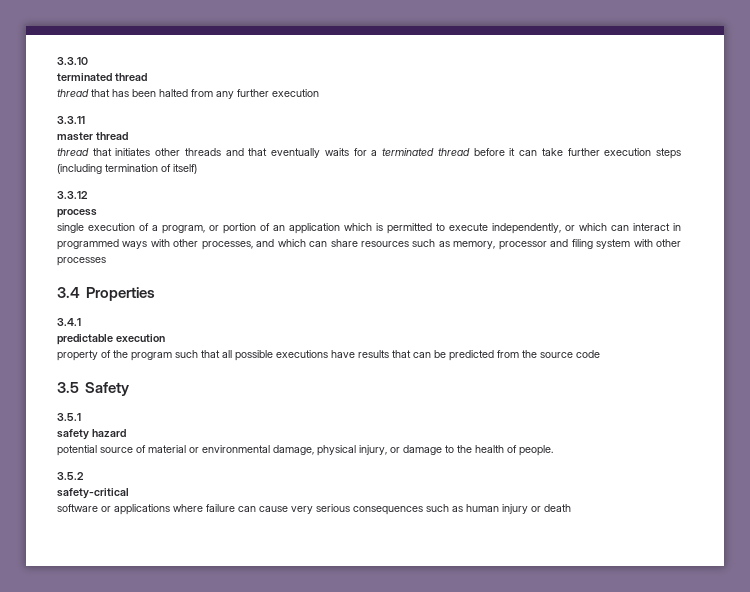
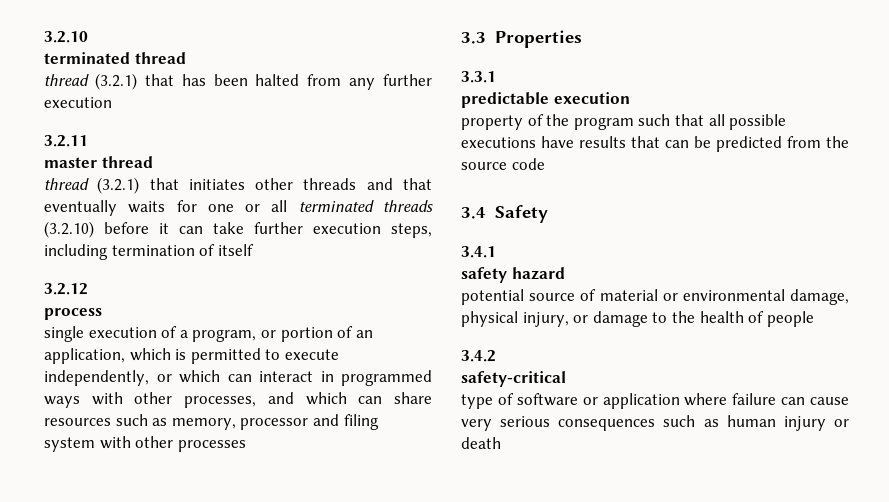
- 3.3.10
+ 3.2.10
- thread that has been halted from any further execution
+ thread (3.2.1) that has been halted from any further execution
- 3.3.11
+ 3.2.11
- thread that initiates other threads and that eventually waits for a terminated thread before it can take further execution steps (including termination of itself)
- 3.3.12
+ thread (3.2.1) that initiates other threads and that eventually waits for one or all terminated threads (3.2.10) before it can take further execution steps, including termination of itself
+ 3.2.12
- single execution of a program, or portion of an application which is permitted to execute independently, or which can interact in programmed ways with other processes, and which can share resources such as memory, processor and filing system with other processes
+ single execution of a program, or portion of an application, which is permitted to execute independently, or which can interact in programmed ways with other processes, and which can share resources such as memory, processor and filing system with other processes
- 3.4 Properties
+ 3.3 Properties
- 3.4.1
+ 3.3.1
- 3.5 Safety
+ 3.4 Safety
- 3.5.1
+ 3.4.1
- potential source of material or environmental damage, physical injury, or damage to the health of people.
- 3.5.2
+ potential source of material or environmental damage, physical injury, or damage to the health of people
+ 3.4.2
- software or applications where failure can cause very serious consequences such as human injury or death
+ type of software or application where failure can cause very serious consequences such as human injury or death

